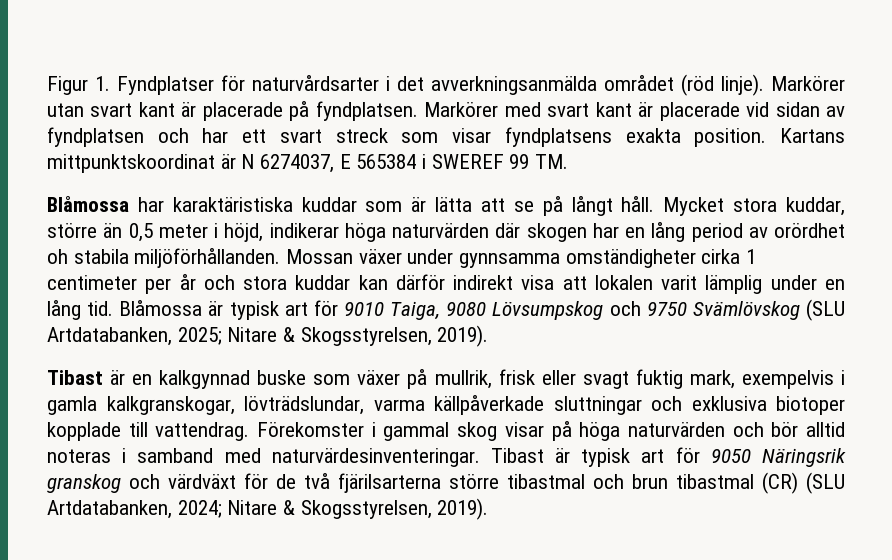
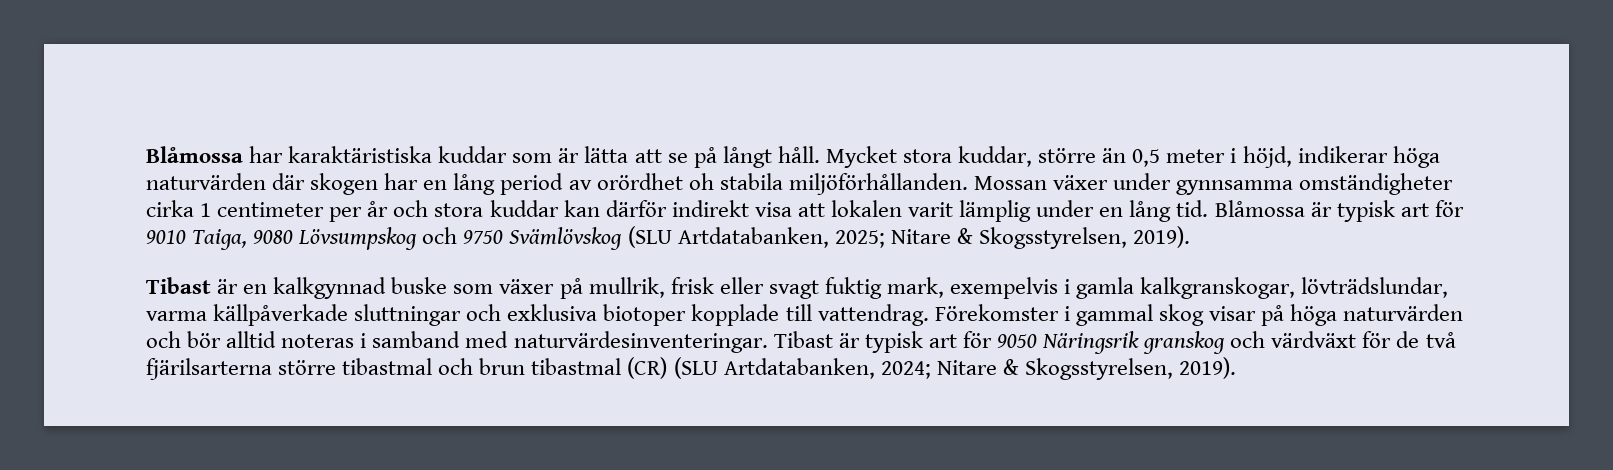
- Figur 1. Fyndplatser för naturvårdsarter i det avverkningsanmälda området (röd linje). Markörer utan svart kant är placerade på fyndplatsen. Markörer med svart kant är placerade vid sidan av fyndplatsen och har ett svart streck som visar fyndplatsens exakta position. Kartans mittpunktskoordinat är N 6274037, E 565384 i SWEREF 99 TM.

